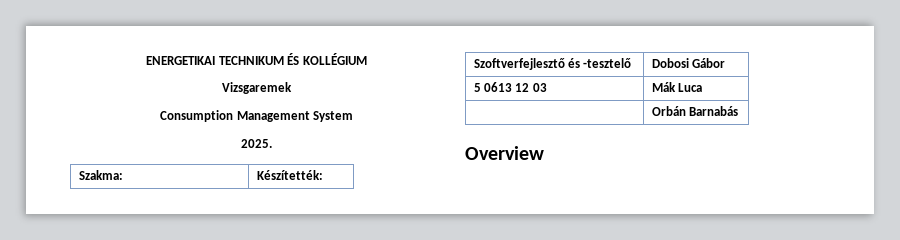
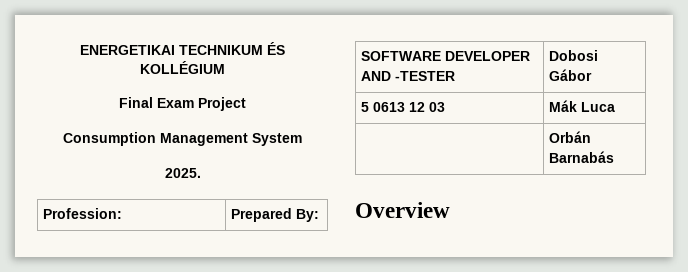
- Vizsgaremek
+ Final Exam Project
- Szakma: | Készítették:
- Szoftverfejlesztő és -tesztelő | Dobosi Gábor
+ Profession: | Prepared By:
+ SOFTWARE DEVELOPER AND -TESTER | Dobosi Gábor

